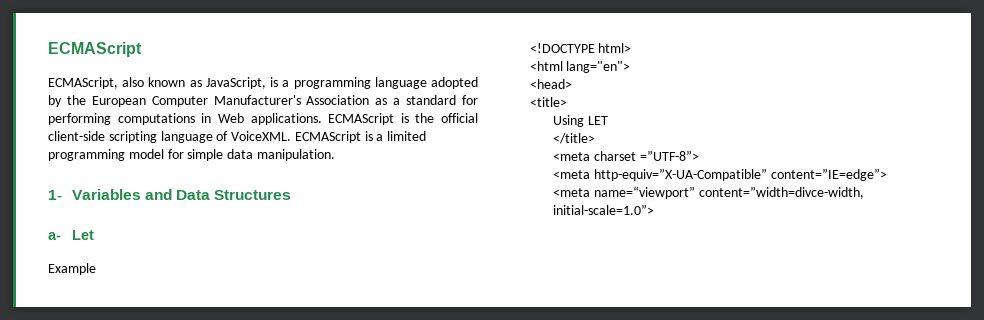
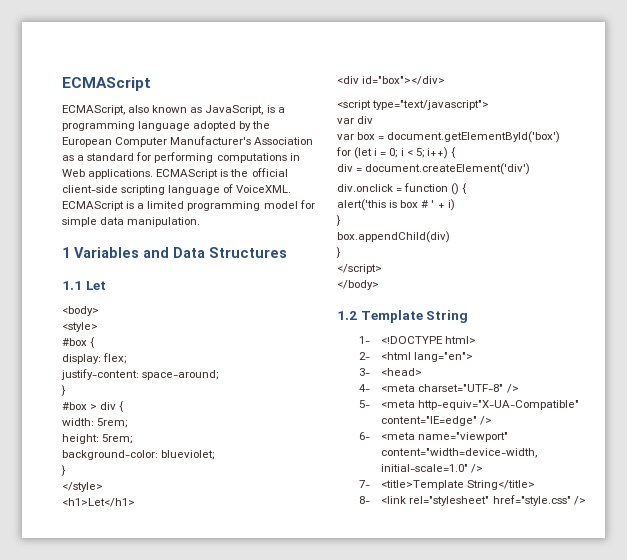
- 1- Variables and Data Structures
+ 1 Variables and Data Structures
- a- Let
+ 1.1 Let
- Example
- <!DOCTYPE html>
+ <body>
+ <style>
+ #box {
+ display: flex;
+ justify-content: space-around;
+ }
+ #box > div {
+ width: 5rem;
+ height: 5rem;
+ background-color: blueviolet;
+ }
+ </style>
+ <h1>Let</h1>
+ <div id="box"></div>
+ <script type="text/javascript">
+ var div
+ var box = document.getElementById('box')
+ for (let i = 0; i < 5; i++) {
+ div = document.createElement('div')
+ div.onclick = function () {
+ alert('this is box # ' + i)
+ }
+ box.appendChild(div)
+ }
+ </script>
+ </body>
+ 1.2 Template String
+ 1- <!DOCTYPE html>
- <html lang="en">
+ 2- <html lang="en">
- <head>
+ 3- <head>
- <title>
- Using LET
- </title>
- <meta charset =”UTF-8”>
- <meta http-equiv=”X-UA-Compatible” content=”IE=edge”>
- <meta name=“viewport” content=”width=divce-width, initial-scale=1.0”>
+ 4- <meta charset="UTF-8" />
+ 5- <meta http-equiv="X-UA-Compatible" content="IE=edge" />
+ 6- <meta name="viewport" content="width=device-width, initial-scale=1.0" />
+ 7- <title>Template String</title>
+ 8- <link rel="stylesheet" href="style.css" />

